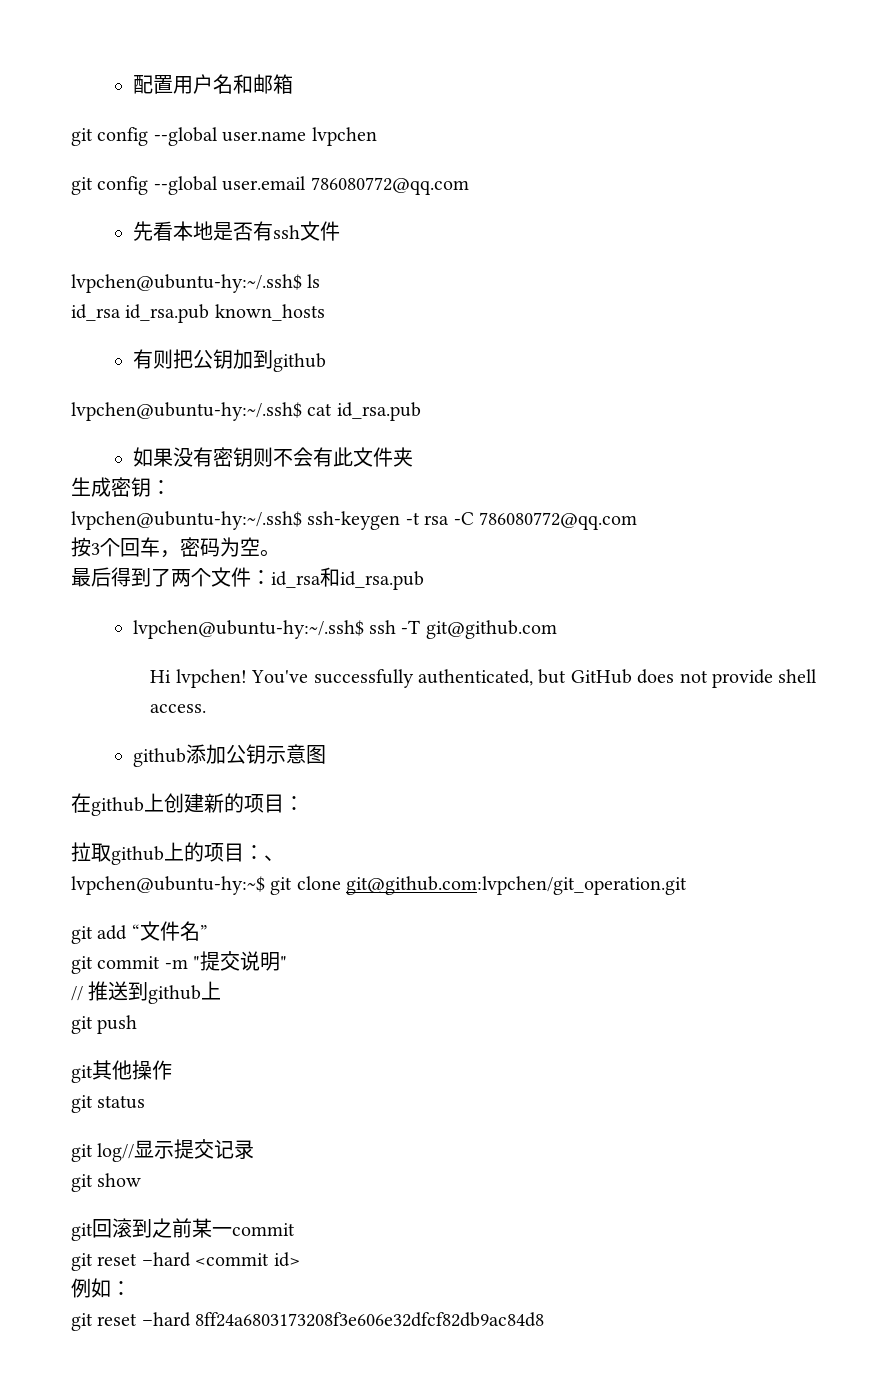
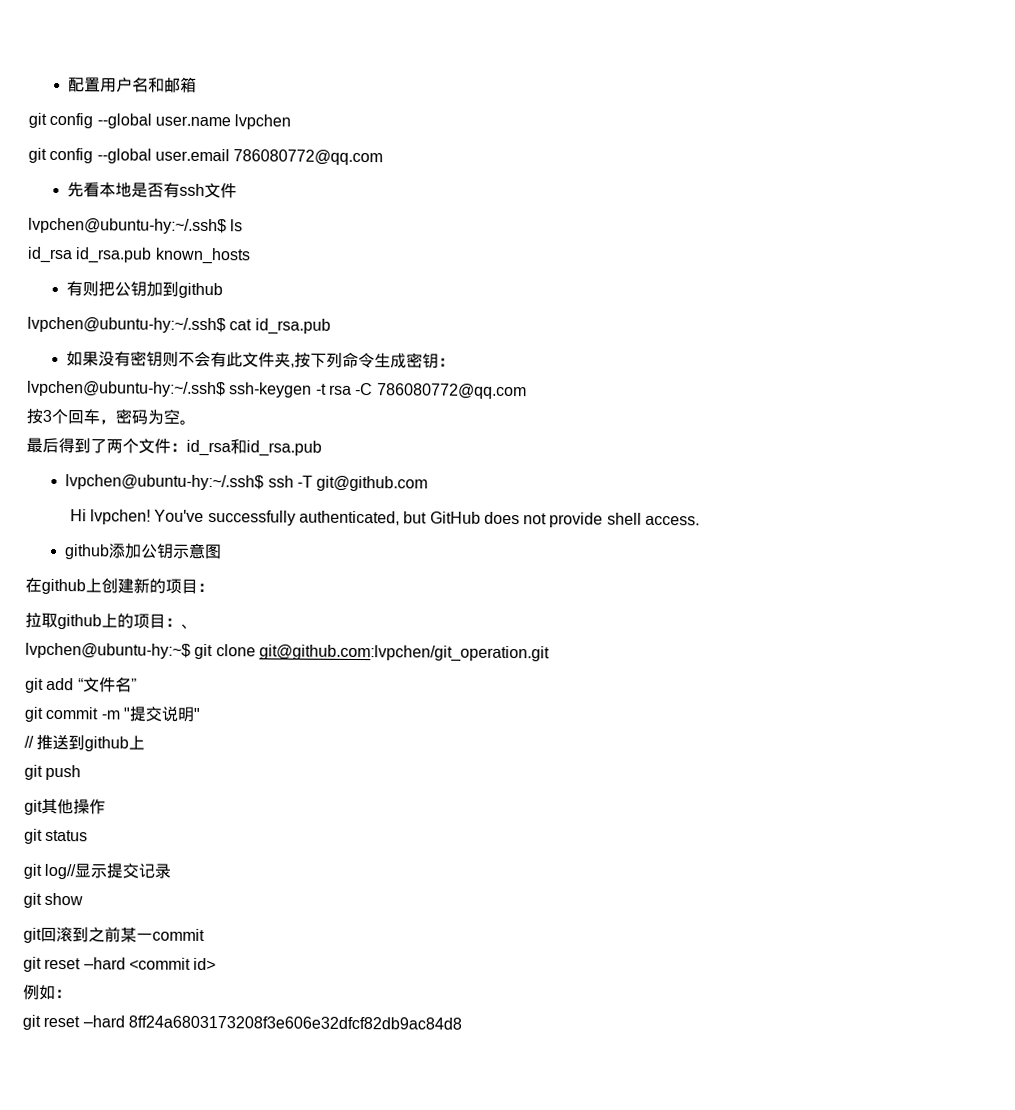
- 如果没有密钥则不会有此文件夹
- 生成密钥：
+ 如果没有密钥则不会有此文件夹,按下列命令生成密钥：

